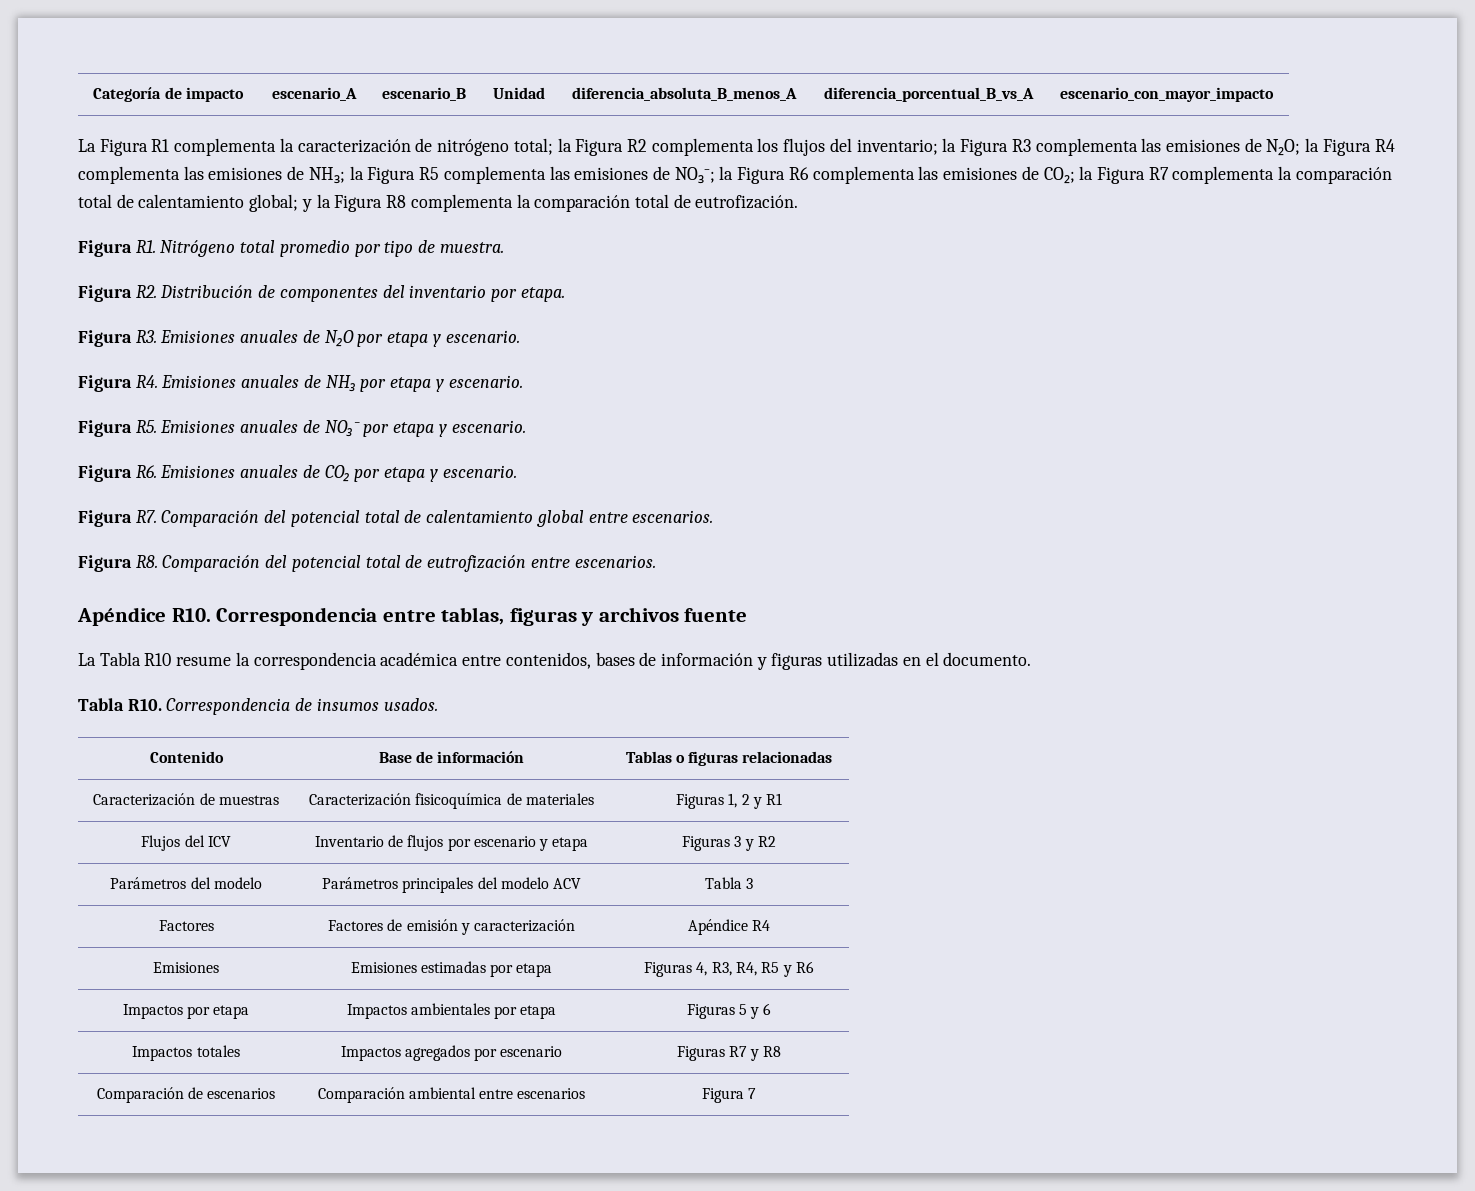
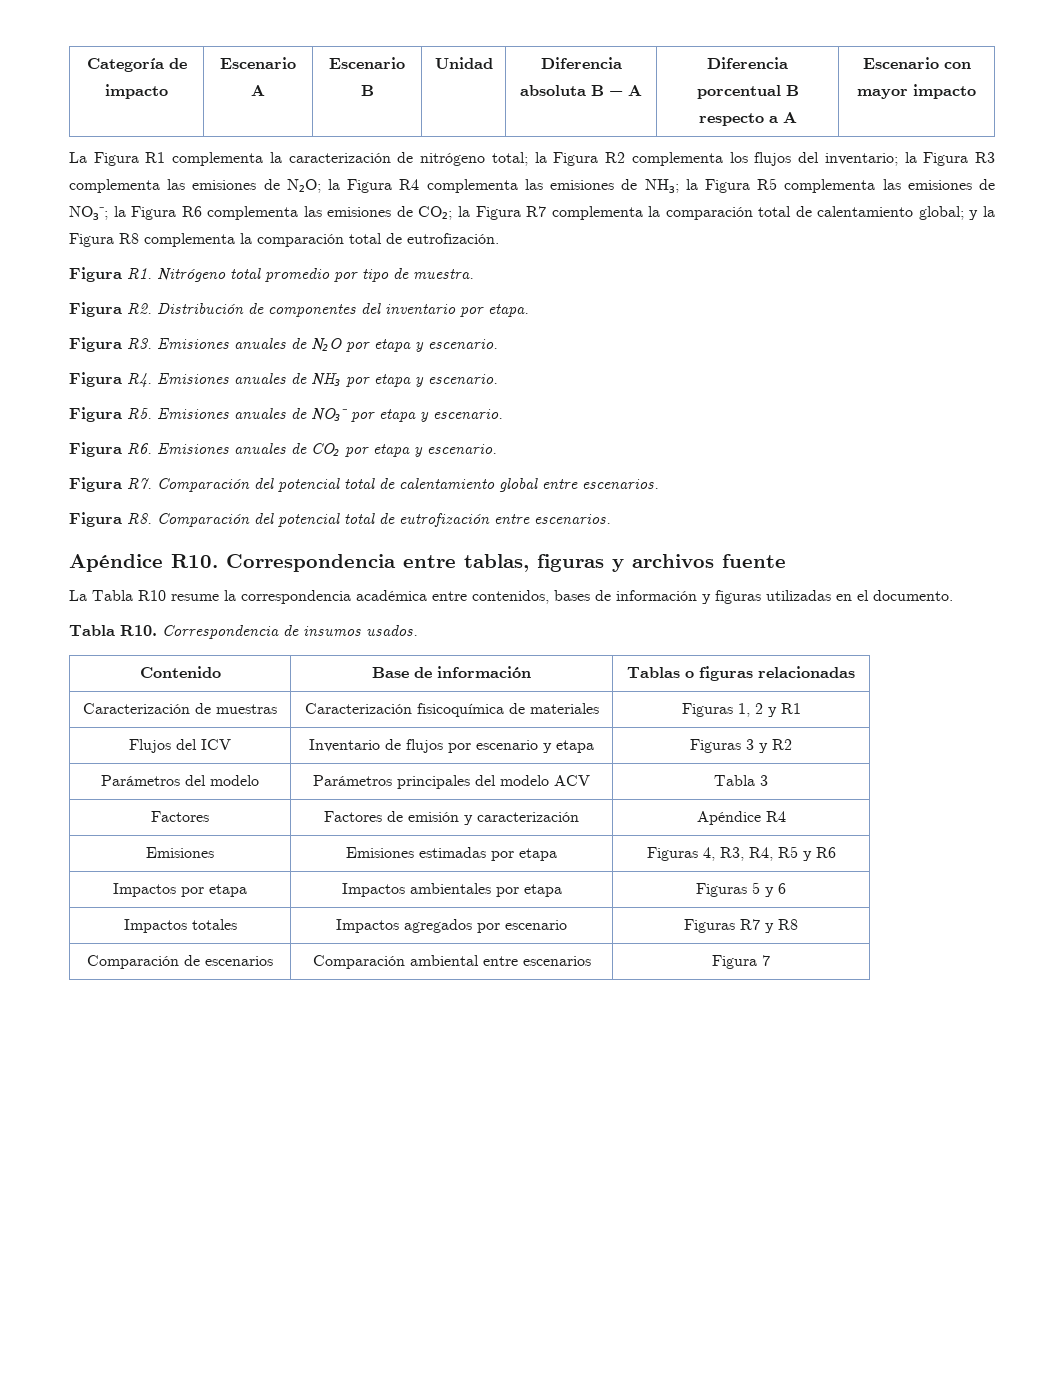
- Categoría de impacto | escenario_A | escenario_B | Unidad | diferencia_absoluta_B_menos_A | diferencia_porcentual_B_vs_A | escenario_con_mayor_impacto
+ Categoría de impacto | Escenario A | Escenario B | Unidad | Diferencia absoluta B − A | Diferencia porcentual B respecto a A | Escenario con mayor impacto

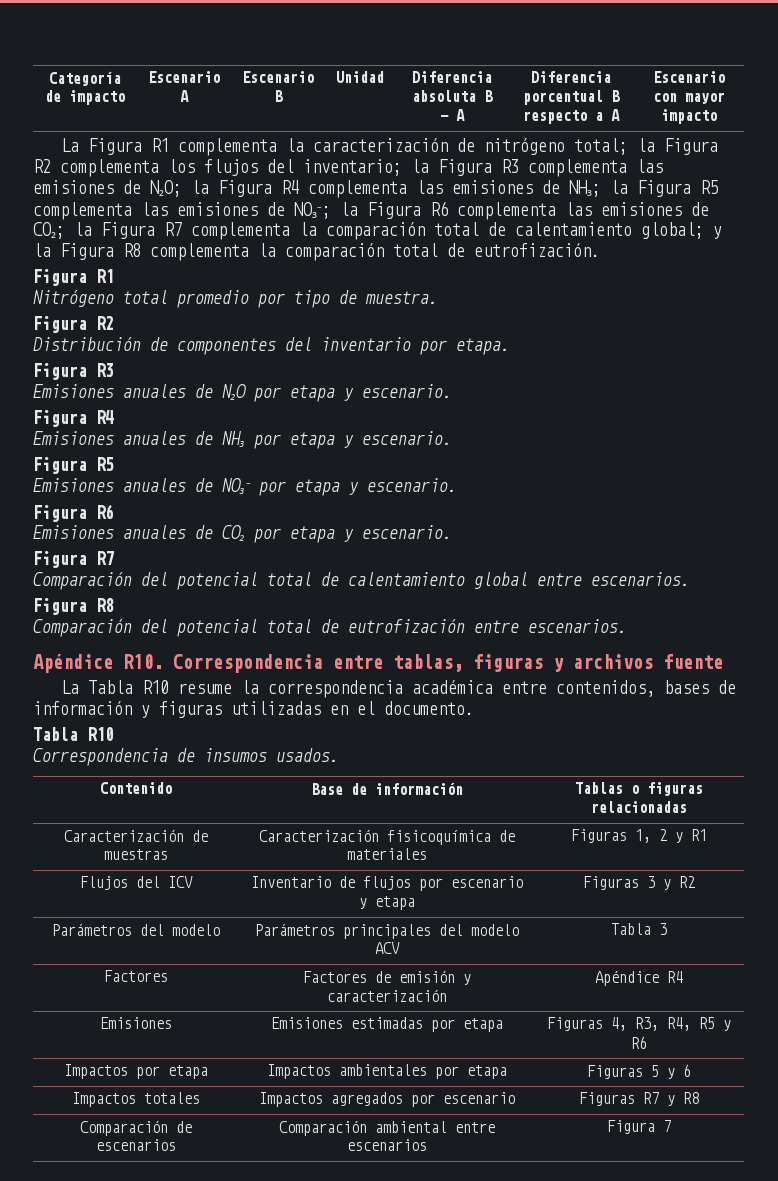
  y la Figura R8 complementa la comparación total de eutrofización.
- Figura R1. Nitrógeno total promedio por tipo de muestra.
- Figura R2. Distribución de componentes del inventario por etapa.
- Figura R3. Emisiones anuales de N₂O por etapa y escenario.
- Figura R4. Emisiones anuales de NH₃ por etapa y escenario.
- Figura R5. Emisiones anuales de NO₃⁻ por etapa y escenario.
- Figura R6. Emisiones anuales de CO₂ por etapa y escenario.
- Figura R7. Comparación del potencial total de calentamiento global entre escenarios.
- Figura R8. Comparación del potencial total de eutrofización entre escenarios.
+ Figura R1
+ Nitrógeno total promedio por tipo de muestra.
+ Figura R2
+ Distribución de componentes del inventario por etapa.
+ Figura R3
+ Emisiones anuales de N₂O por etapa y escenario.
+ Figura R4
+ Emisiones anuales de NH₃ por etapa y escenario.
+ Figura R5
+ Emisiones anuales de NO₃⁻ por etapa y escenario.
+ Figura R6
+ Emisiones anuales de CO₂ por etapa y escenario.
+ Figura R7
+ Comparación del potencial total de calentamiento global entre escenarios.
+ Figura R8
+ Comparación del potencial total de eutrofización entre escenarios.
  La Tabla R10 resume la correspondencia académica entre contenidos, bases de información y figuras utilizadas en el documento.
- Tabla R10. Correspondencia de insumos usados.
+ Tabla R10
+ Correspondencia de insumos usados.

